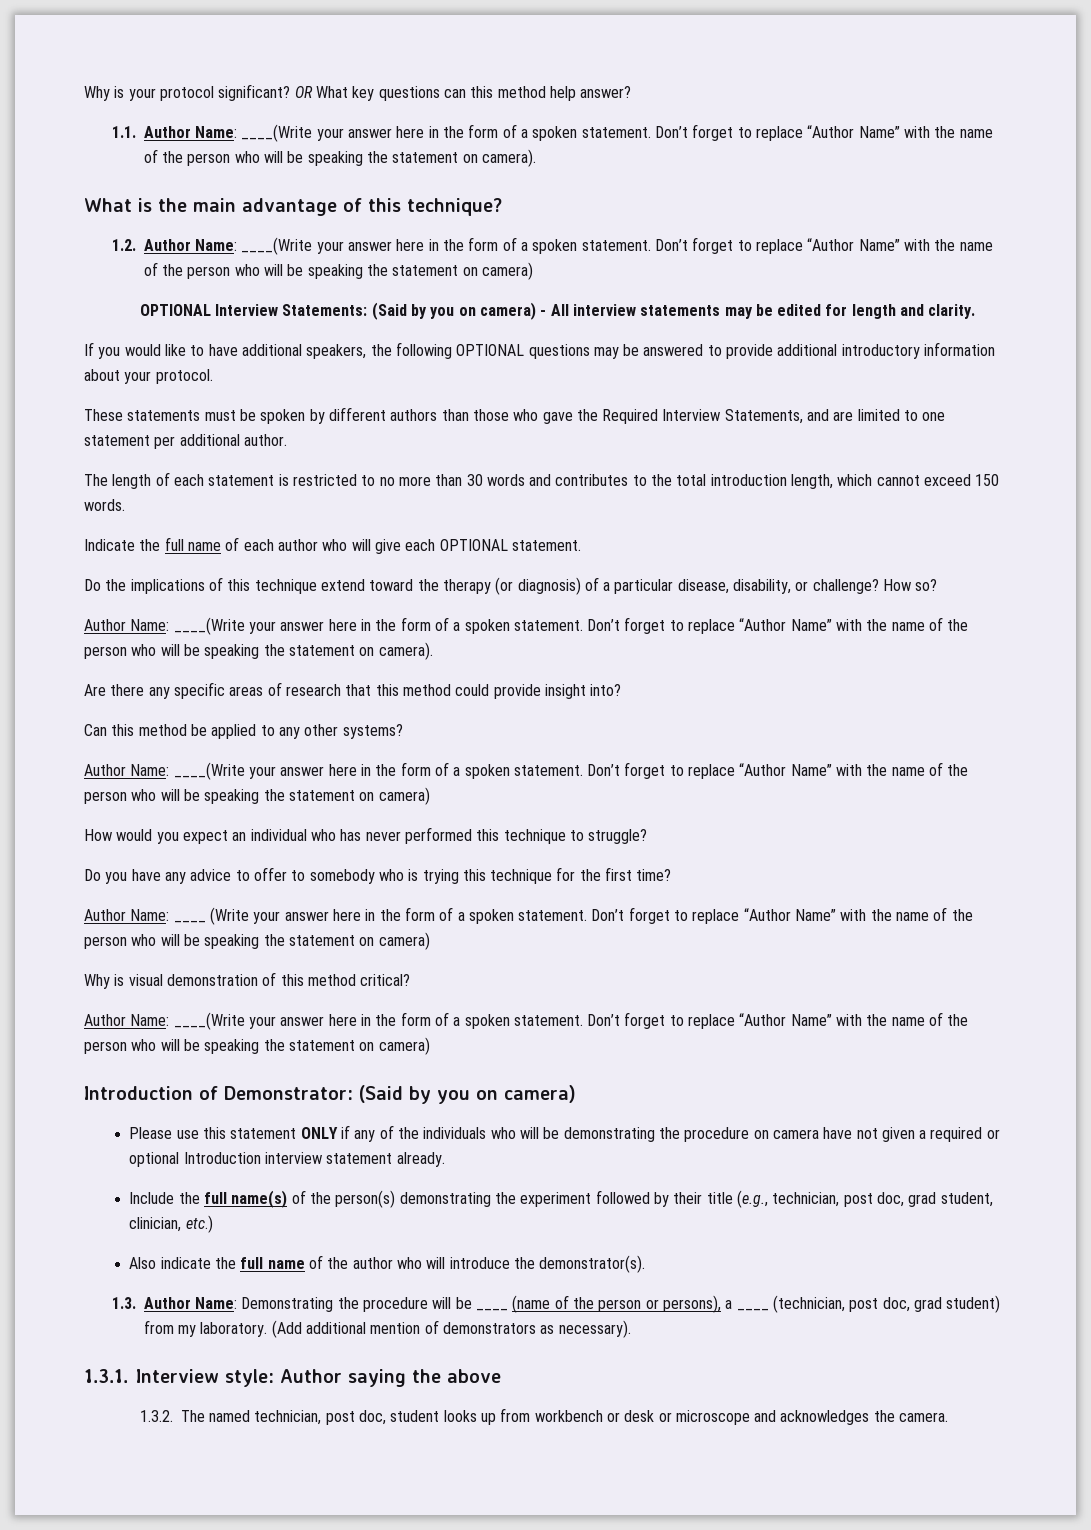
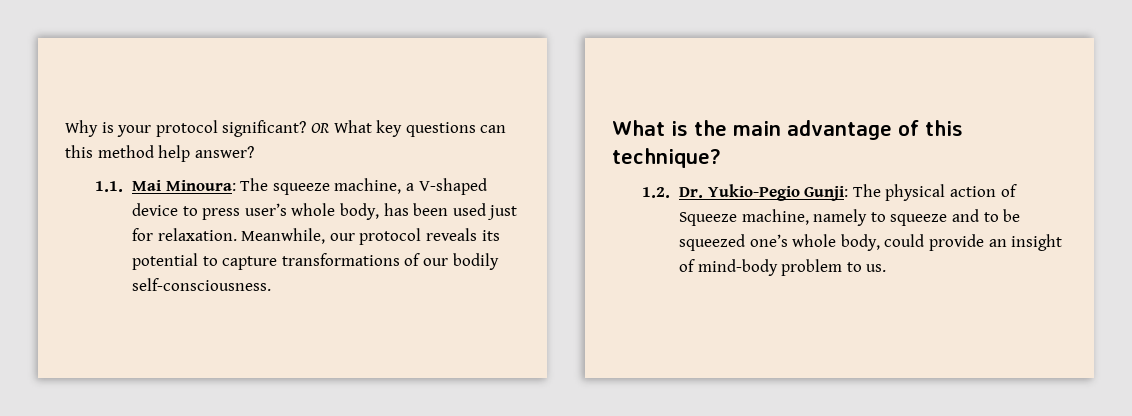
- 1.1. Author Name: ____(Write your answer here in the form of a spoken statement. Don’t forget to replace “Author Name” with the name of the person who will be speaking the statement on camera).
+ 1.1. Mai Minoura: The squeeze machine, a V-shaped device to press user’s whole body, has been used just for relaxation. Meanwhile, our protocol reveals its potential to capture transformations of our bodily self-consciousness.
- 1.2. Author Name: ____(Write your answer here in the form of a spoken statement. Don’t forget to replace “Author Name” with the name of the person who will be speaking the statement on camera)
- OPTIONAL Interview Statements: (Said by you on camera) - All interview statements may be edited for length and clarity.
- If you would like to have additional speakers, the following OPTIONAL questions may be answered to provide additional introductory information about your protocol.
- These statements must be spoken by different authors than those who gave the Required Interview Statements, and are limited to one statement per additional author.
- The length of each statement is restricted to no more than 30 words and contributes to the total introduction length, which cannot exceed 150 words.
- Indicate the full name of each author who will give each OPTIONAL statement.
- Do the implications of this technique extend toward the therapy (or diagnosis) of a particular disease, disability, or challenge? How so?
- Author Name: ____(Write your answer here in the form of a spoken statement. Don’t forget to replace “Author Name” with the name of the person who will be speaking the statement on camera).
- Are there any specific areas of research that this method could provide insight into?
- Can this method be applied to any other systems?
- Author Name: ____(Write your answer here in the form of a spoken statement. Don’t forget to replace “Author Name” with the name of the person who will be speaking the statement on camera)
- How would you expect an individual who has never performed this technique to struggle?
- Do you have any advice to offer to somebody who is trying this technique for the first time?
- Author Name: ____ (Write your answer here in the form of a spoken statement. Don’t forget to replace “Author Name” with the name of the person who will be speaking the statement on camera)
- Why is visual demonstration of this method critical?
- Author Name: ____(Write your answer here in the form of a spoken statement. Don’t forget to replace “Author Name” with the name of the person who will be speaking the statement on camera)
- Introduction of Demonstrator: (Said by you on camera)
- Please use this statement ONLY if any of the individuals who will be demonstrating the procedure on camera have not given a required or optional Introduction interview statement already.
- Include the full name(s) of the person(s) demonstrating the experiment followed by their title (e.g., technician, post doc, grad student, clinician, etc.)
- Also indicate the full name of the author who will introduce the demonstrator(s).
- 1.3. Author Name: Demonstrating the procedure will be ____ (name of the person or persons), a ____ (technician, post doc, grad student) from my laboratory. (Add additional mention of demonstrators as necessary).
- 1.3.1. Interview style: Author saying the above
- 1.3.2. The named technician, post doc, student looks up from workbench or desk or microscope and acknowledges the camera.
+ 1.2. Dr. Yukio-Pegio Gunji: The physical action of Squeeze machine, namely to squeeze and to be squeezed one’s whole body, could provide an insight of mind-body problem to us.

